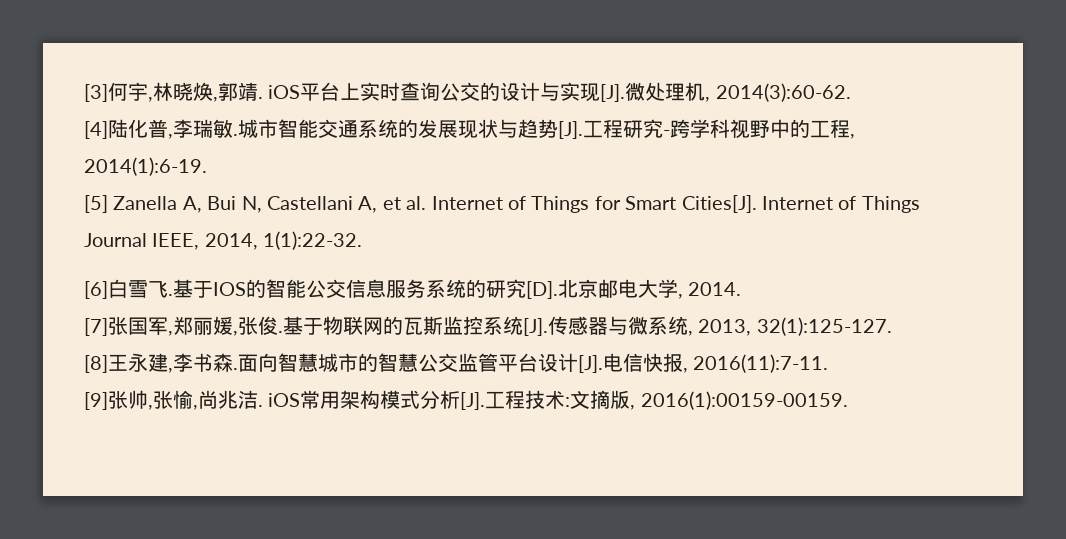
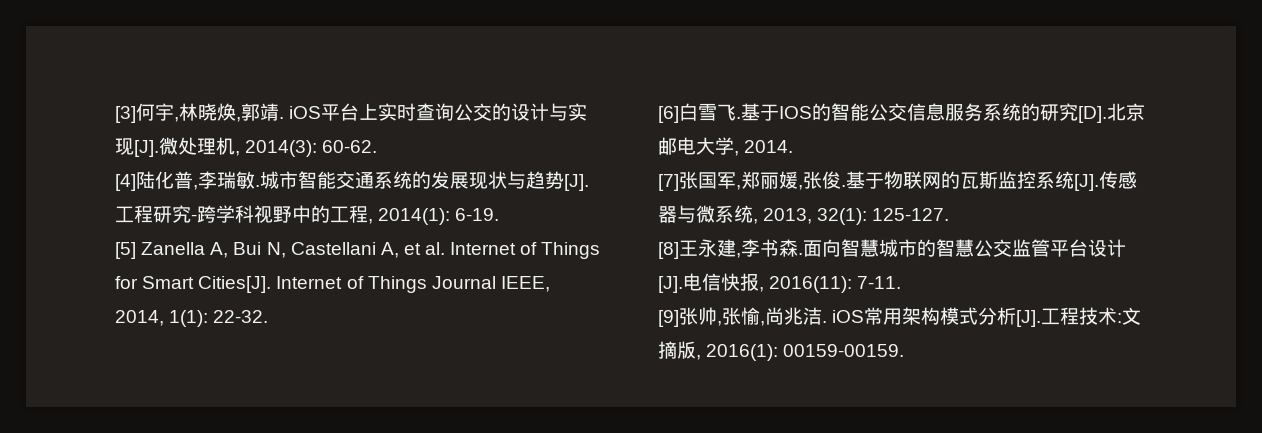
- [3]何宇,林晓焕,郭靖. iOS平台上实时查询公交的设计与实现[J].微处理机, 2014(3):60-62.
+ [3]何宇,林晓焕,郭靖. iOS平台上实时查询公交的设计与实现[J].微处理机, 2014(3): 60-62.
- 城市智能交通系统的发展现状与趋势[J].工程研究-跨学科视野中的工程, 2014(1):6-19.
+ 城市智能交通系统的发展现状与趋势[J].工程研究-跨学科视野中的工程, 2014(1): 6-19.
- Internet of Things Journal IEEE, 2014, 1(1):22-32.
+ Internet of Things Journal IEEE, 2014, 1(1): 22-32.
- 基于物联网的瓦斯监控系统[J].传感器与微系统, 2013, 32(1):125-127.
+ 基于物联网的瓦斯监控系统[J].传感器与微系统, 2013, 32(1): 125-127.
- 面向智慧城市的智慧公交监管平台设计[J].电信快报, 2016(11):7-11.
+ 面向智慧城市的智慧公交监管平台设计[J].电信快报, 2016(11): 7-11.
- [9]张帅,张愉,尚兆洁. iOS常用架构模式分析[J].工程技术:文摘版, 2016(1):00159-00159.
+ [9]张帅,张愉,尚兆洁. iOS常用架构模式分析[J].工程技术:文摘版, 2016(1): 00159-00159.

